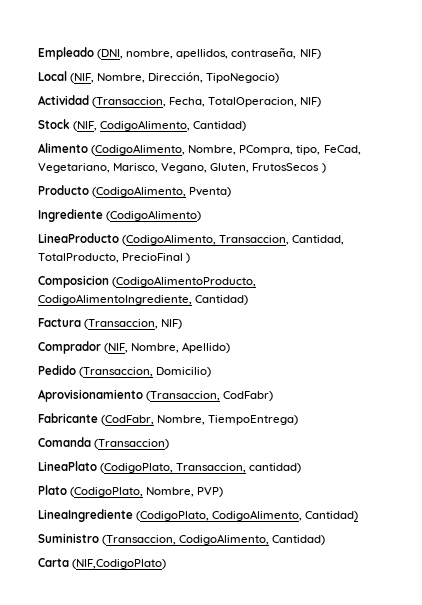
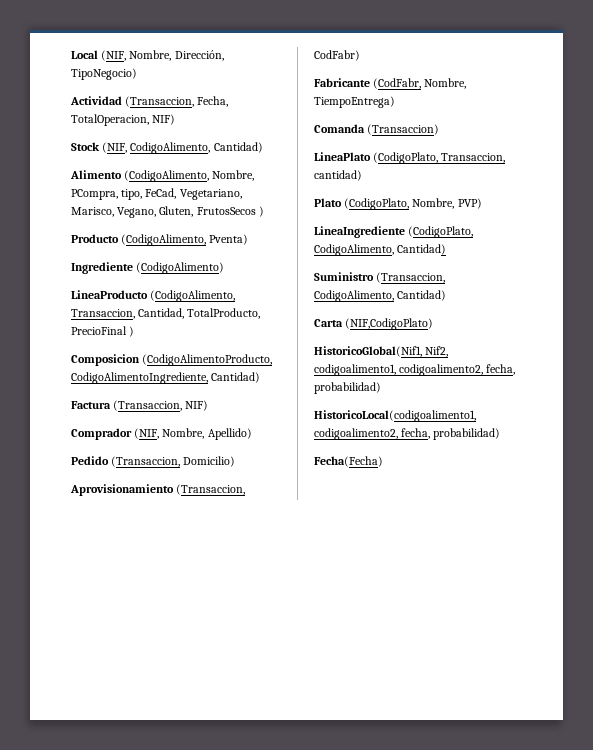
- Empleado (DNI, nombre, apellidos, contraseña, NIF)
+ HistoricoGlobal(Nif1, Nif2, codigoalimento1, codigoalimento2, fecha, probabilidad)
+ HistoricoLocal(codigoalimento1, codigoalimento2, fecha, probabilidad)
+ Fecha(Fecha)

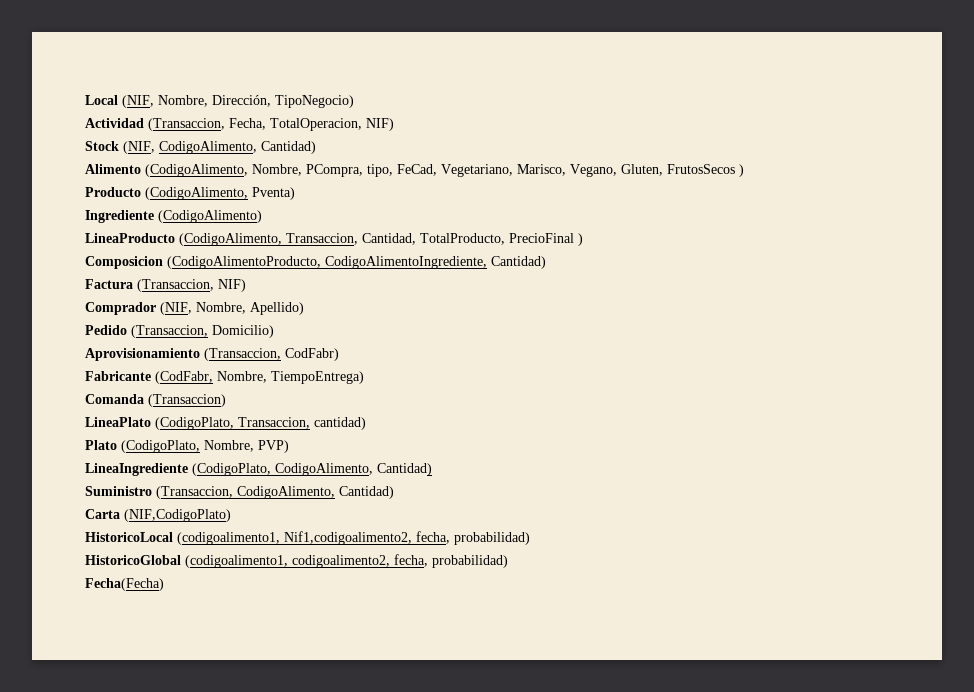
- HistoricoGlobal(Nif1, Nif2, codigoalimento1, codigoalimento2, fecha, probabilidad)
- HistoricoLocal(codigoalimento1, codigoalimento2, fecha, probabilidad)
+ HistoricoLocal (codigoalimento1, Nif1,codigoalimento2, fecha, probabilidad)
+ HistoricoGlobal (codigoalimento1, codigoalimento2, fecha, probabilidad)

